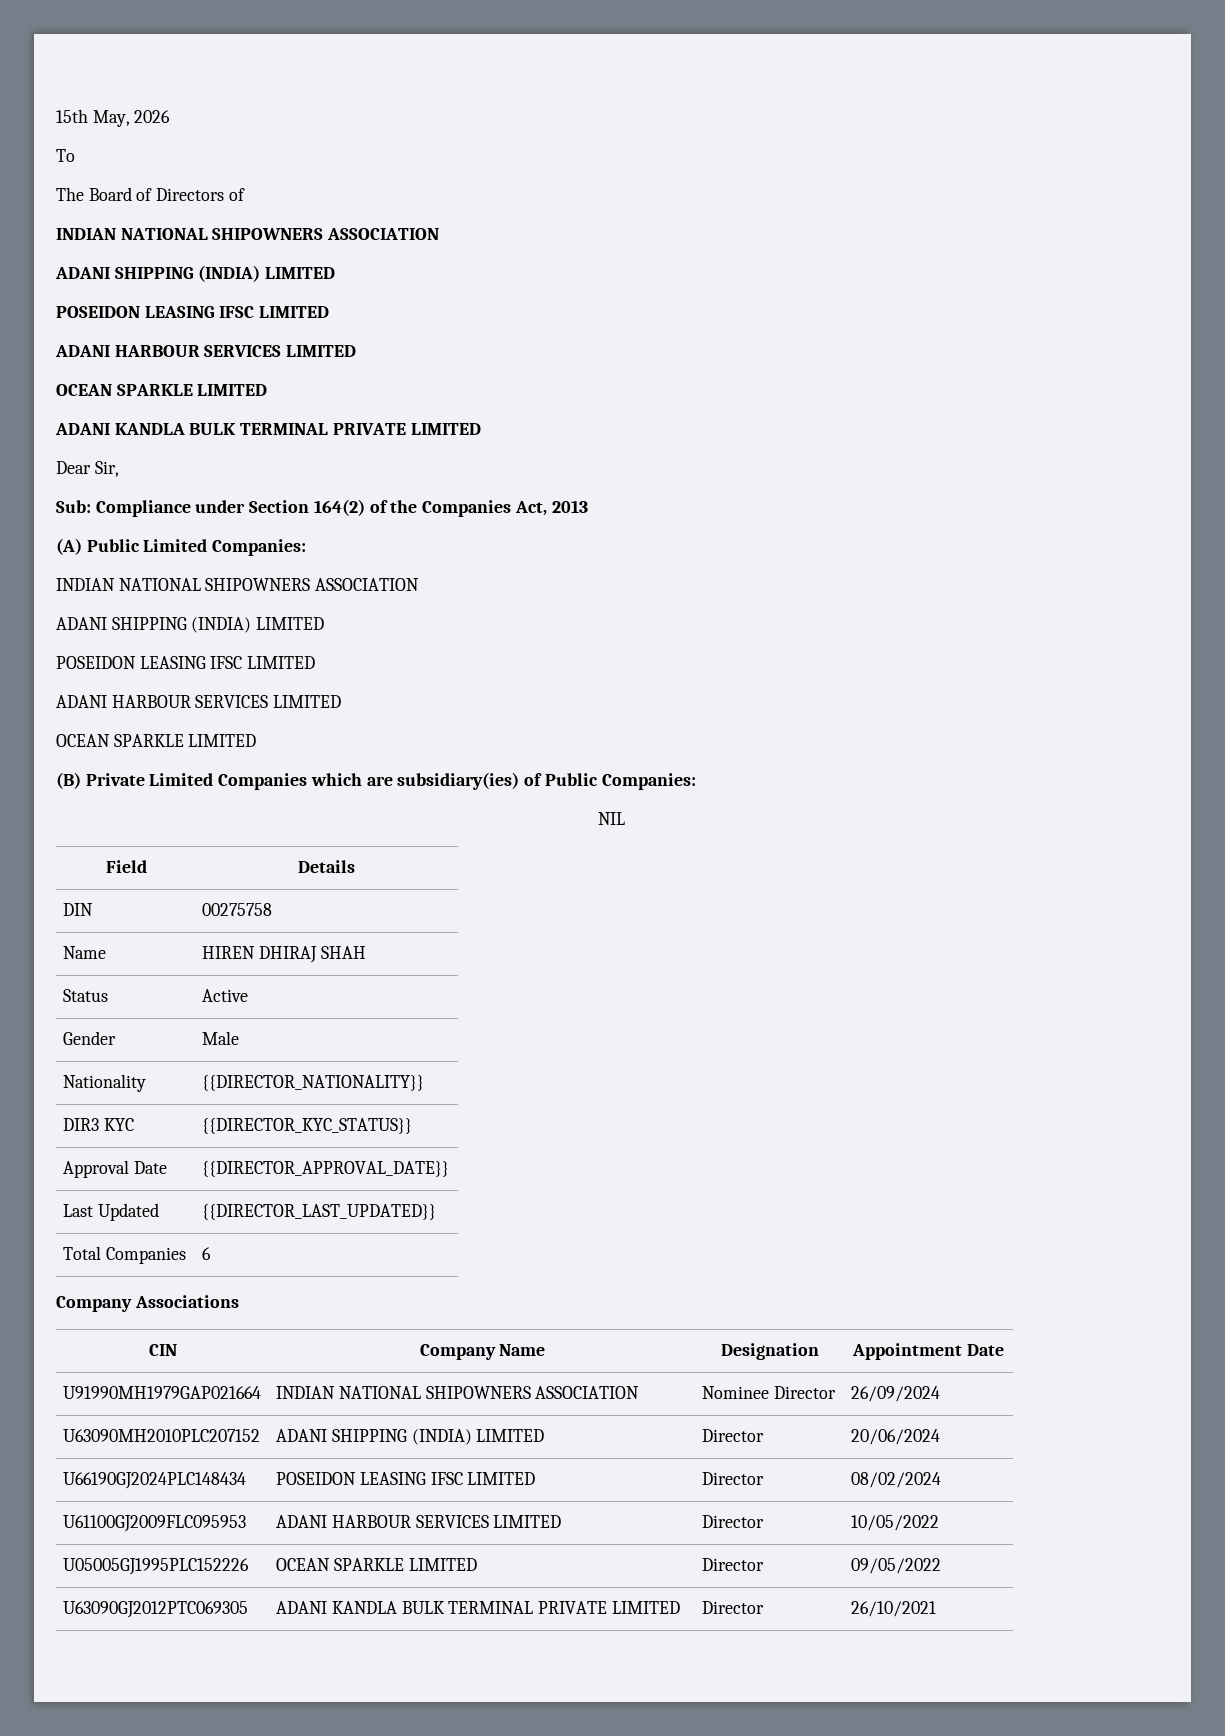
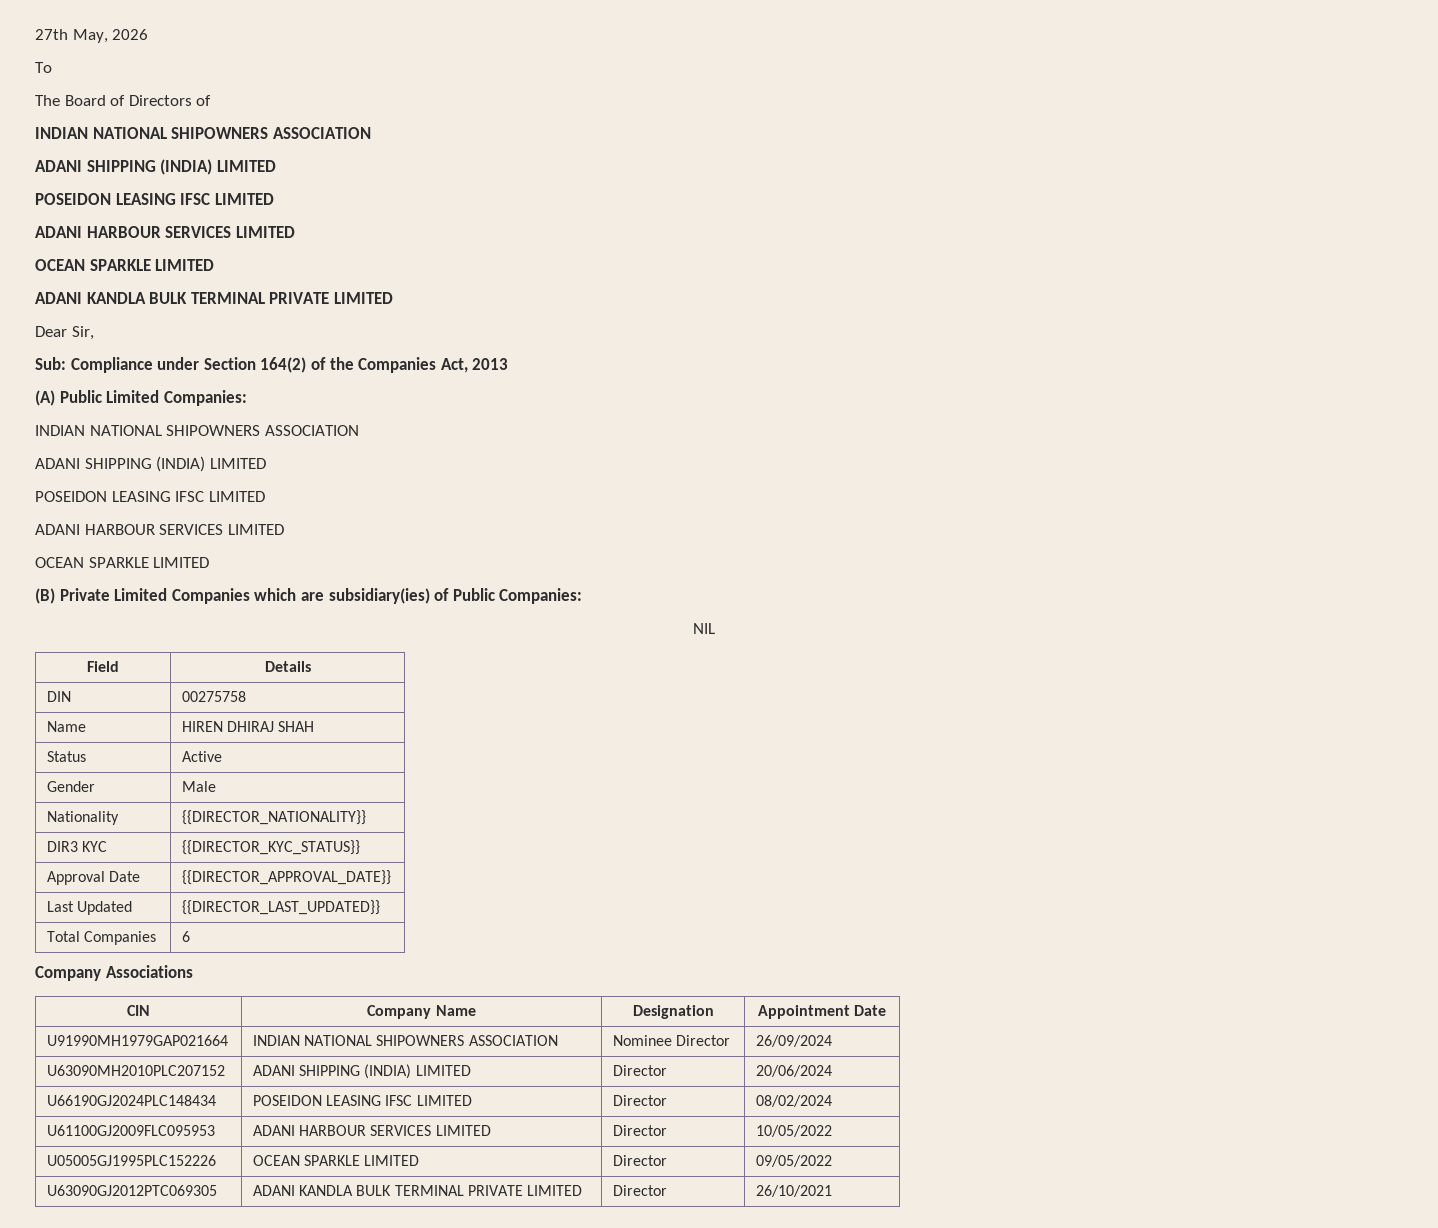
- 15th May, 2026
+ 27th May, 2026

